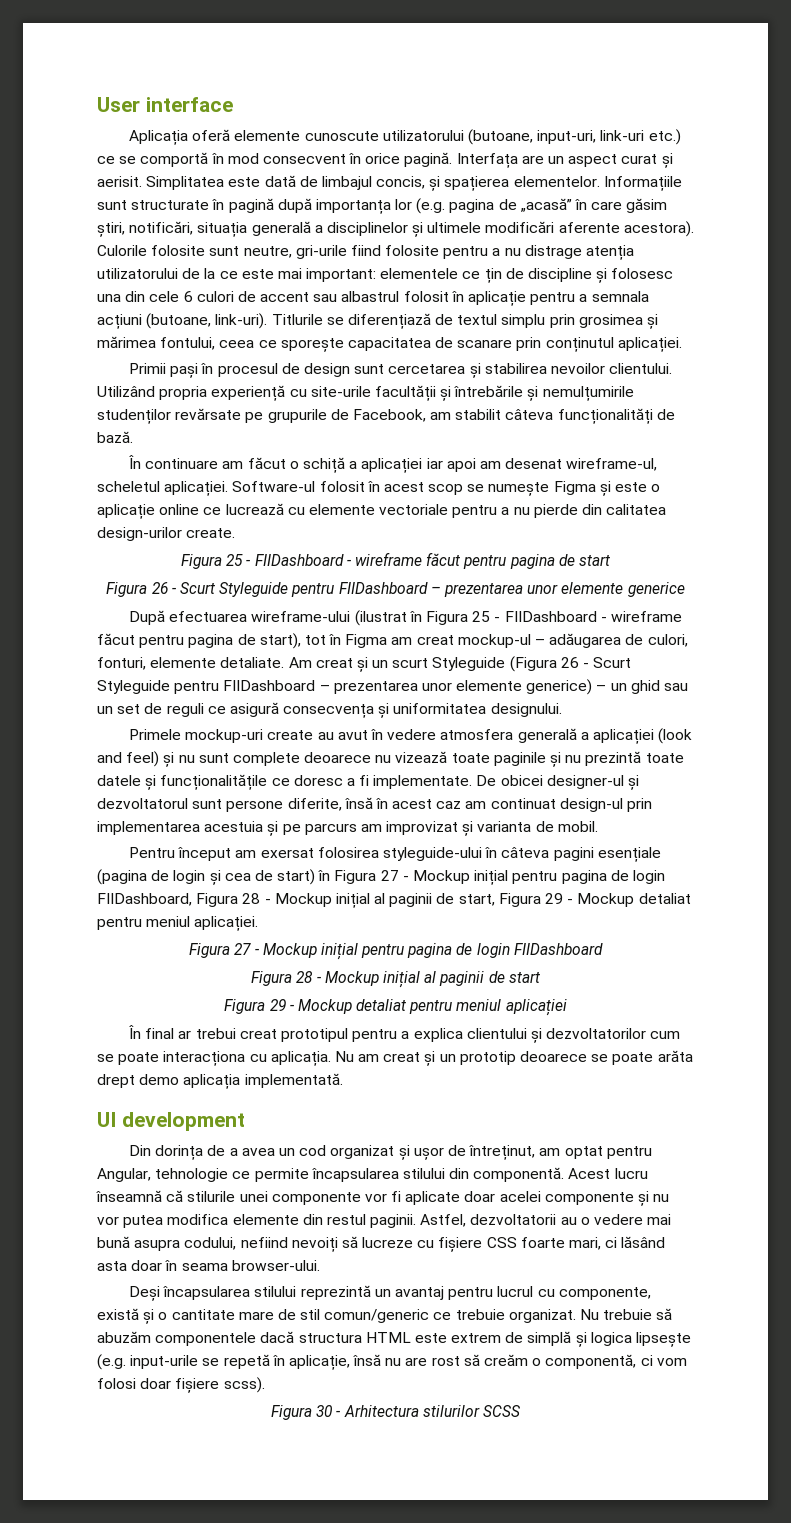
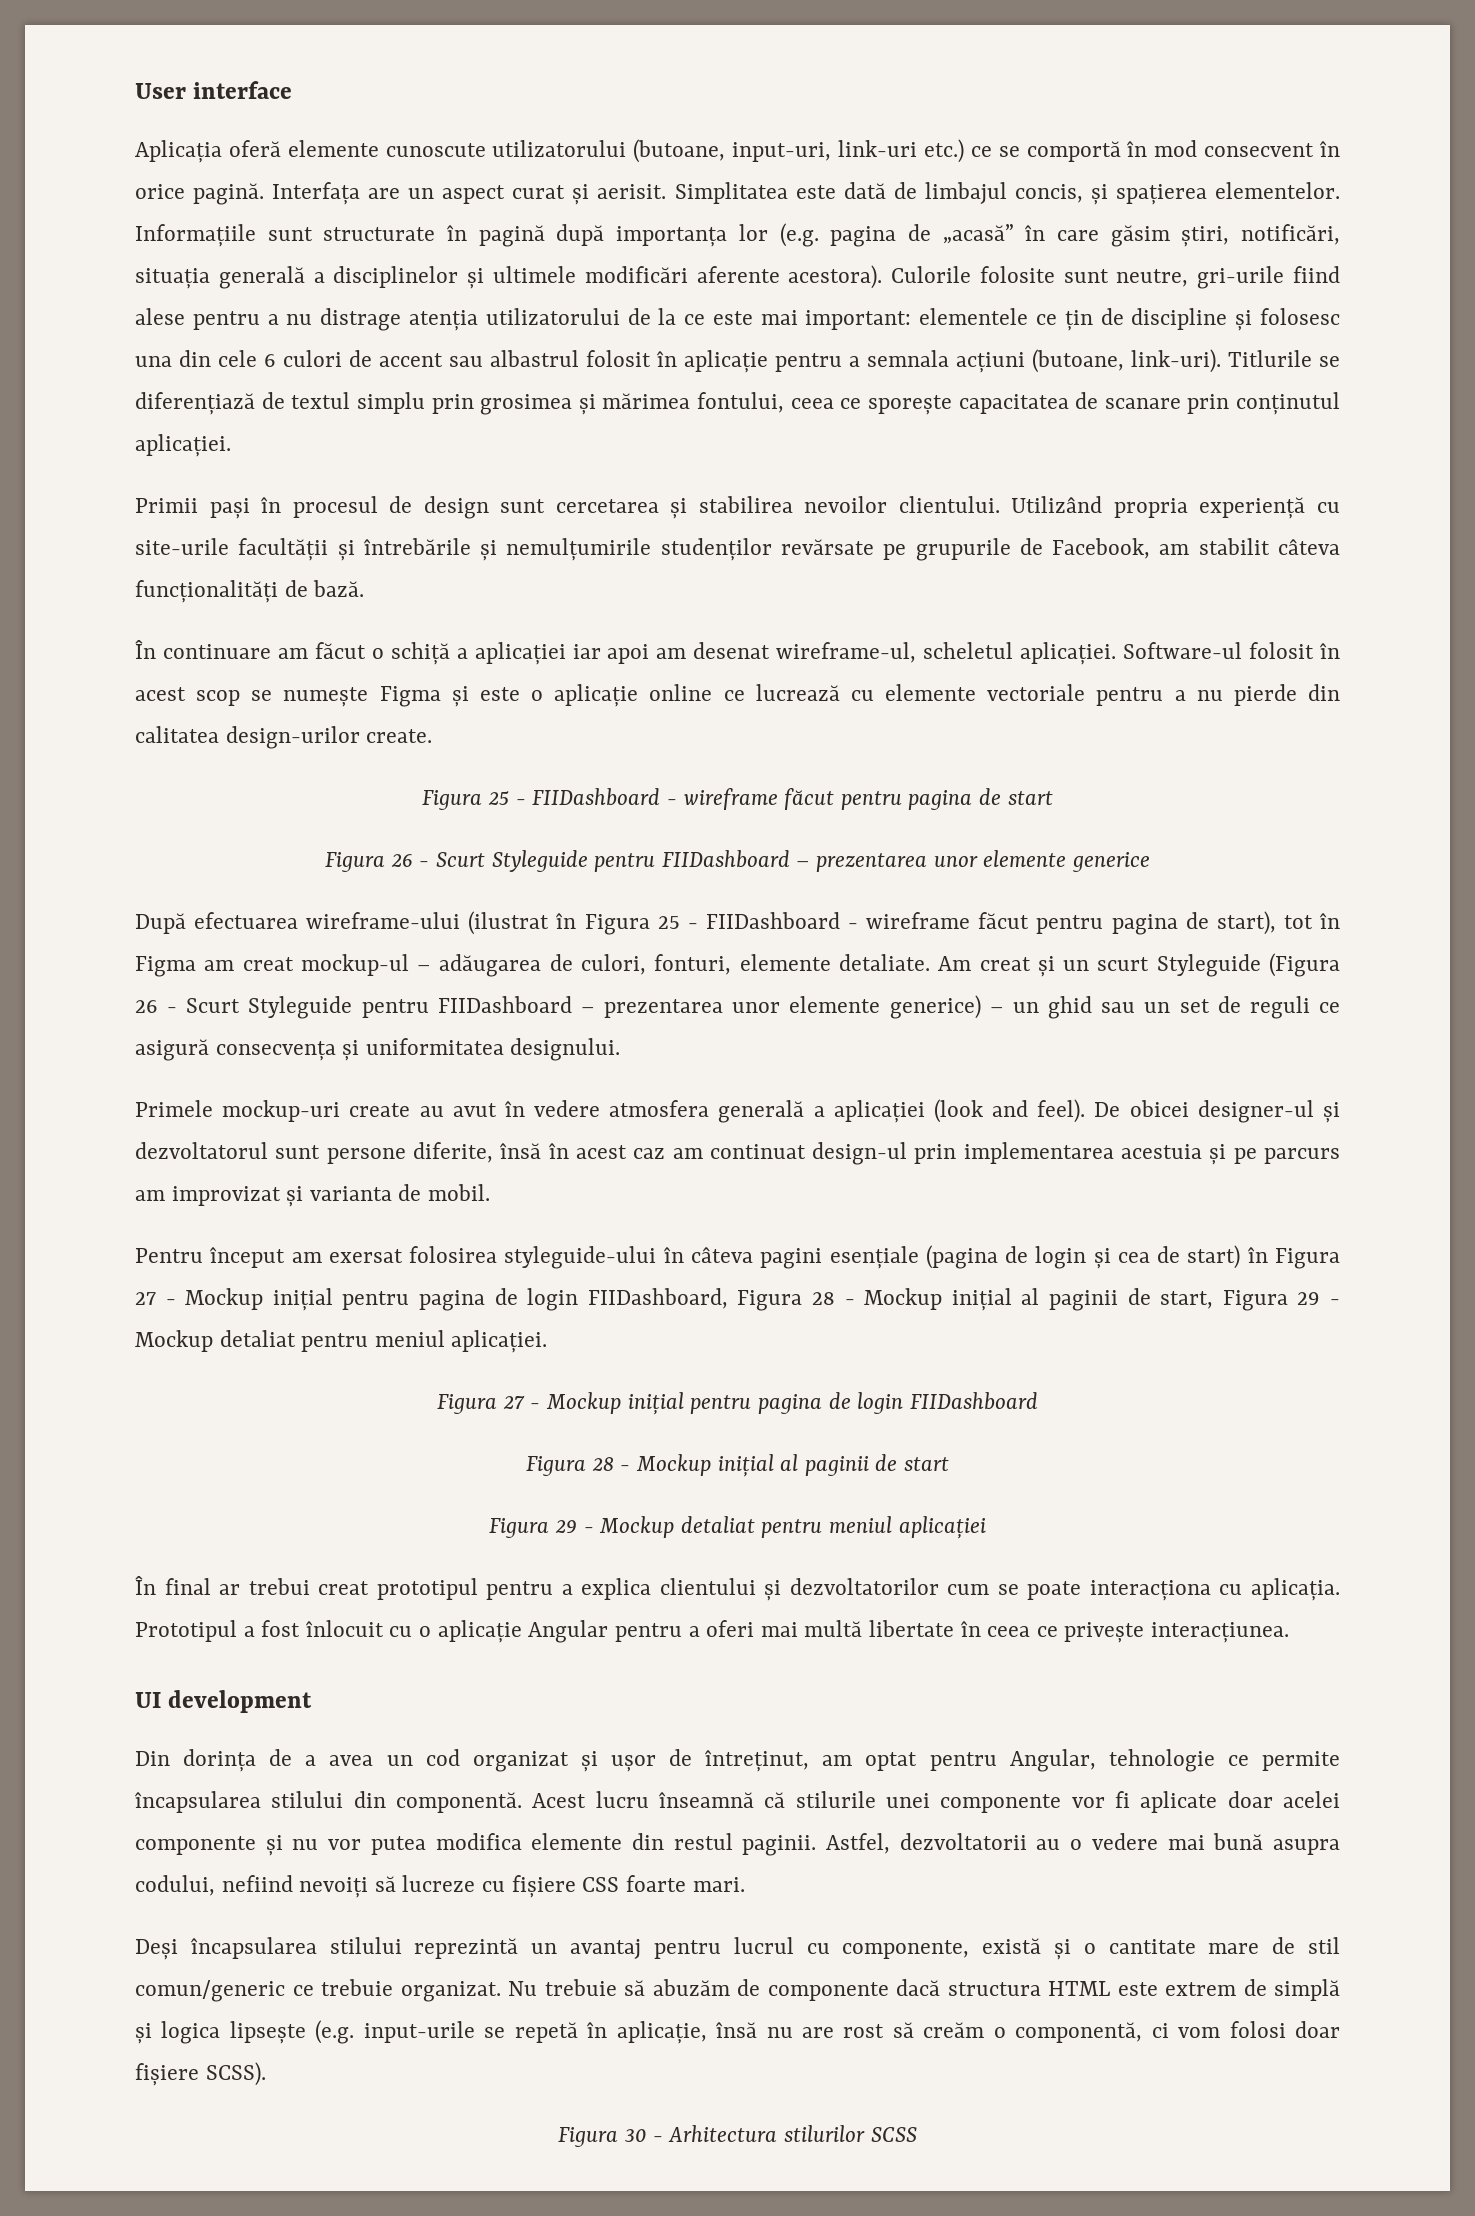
- Culorile folosite sunt neutre, gri-urile fiind folosite pentru a nu distrage atenția utilizatorului de la ce este mai important: elementele ce țin de discipline și folosesc una din cele 6 culori de accent sau albastrul folosit în aplicație pentru a semnala acțiuni (butoane, link-uri).
+ Culorile folosite sunt neutre, gri-urile fiind alese pentru a nu distrage atenția utilizatorului de la ce este mai important: elementele ce țin de discipline și folosesc una din cele 6 culori de accent sau albastrul folosit în aplicație pentru a semnala acțiuni (butoane, link-uri).
- Primele mockup-uri create au avut în vedere atmosfera generală a aplicației (look and feel) și nu sunt complete deoarece nu vizează toate paginile și nu prezintă toate datele și funcționalitățile ce doresc a fi implementate.
+ Primele mockup-uri create au avut în vedere atmosfera generală a aplicației (look and feel).
- Nu am creat și un prototip deoarece se poate arăta drept demo aplicația implementată.
+ Prototipul a fost înlocuit cu o aplicație Angular pentru a oferi mai multă libertate în ceea ce privește interacțiunea.
- Astfel, dezvoltatorii au o vedere mai bună asupra codului, nefiind nevoiți să lucreze cu fișiere CSS foarte mari, ci lăsând asta doar în seama browser-ului.
+ Astfel, dezvoltatorii au o vedere mai bună asupra codului, nefiind nevoiți să lucreze cu fișiere CSS foarte mari.
- Nu trebuie să abuzăm componentele dacă structura HTML este extrem de simplă și logica lipsește (e.g. input-urile se repetă în aplicație, însă nu are rost să creăm o componentă, ci vom folosi doar fișiere scss).
+ Nu trebuie să abuzăm de componente dacă structura HTML este extrem de simplă și logica lipsește (e.g. input-urile se repetă în aplicație, însă nu are rost să creăm o componentă, ci vom folosi doar fișiere SCSS).

